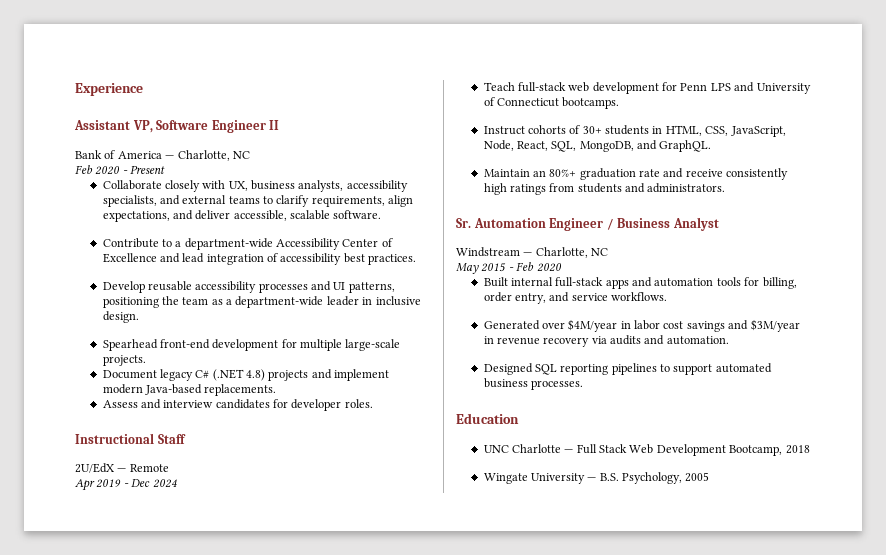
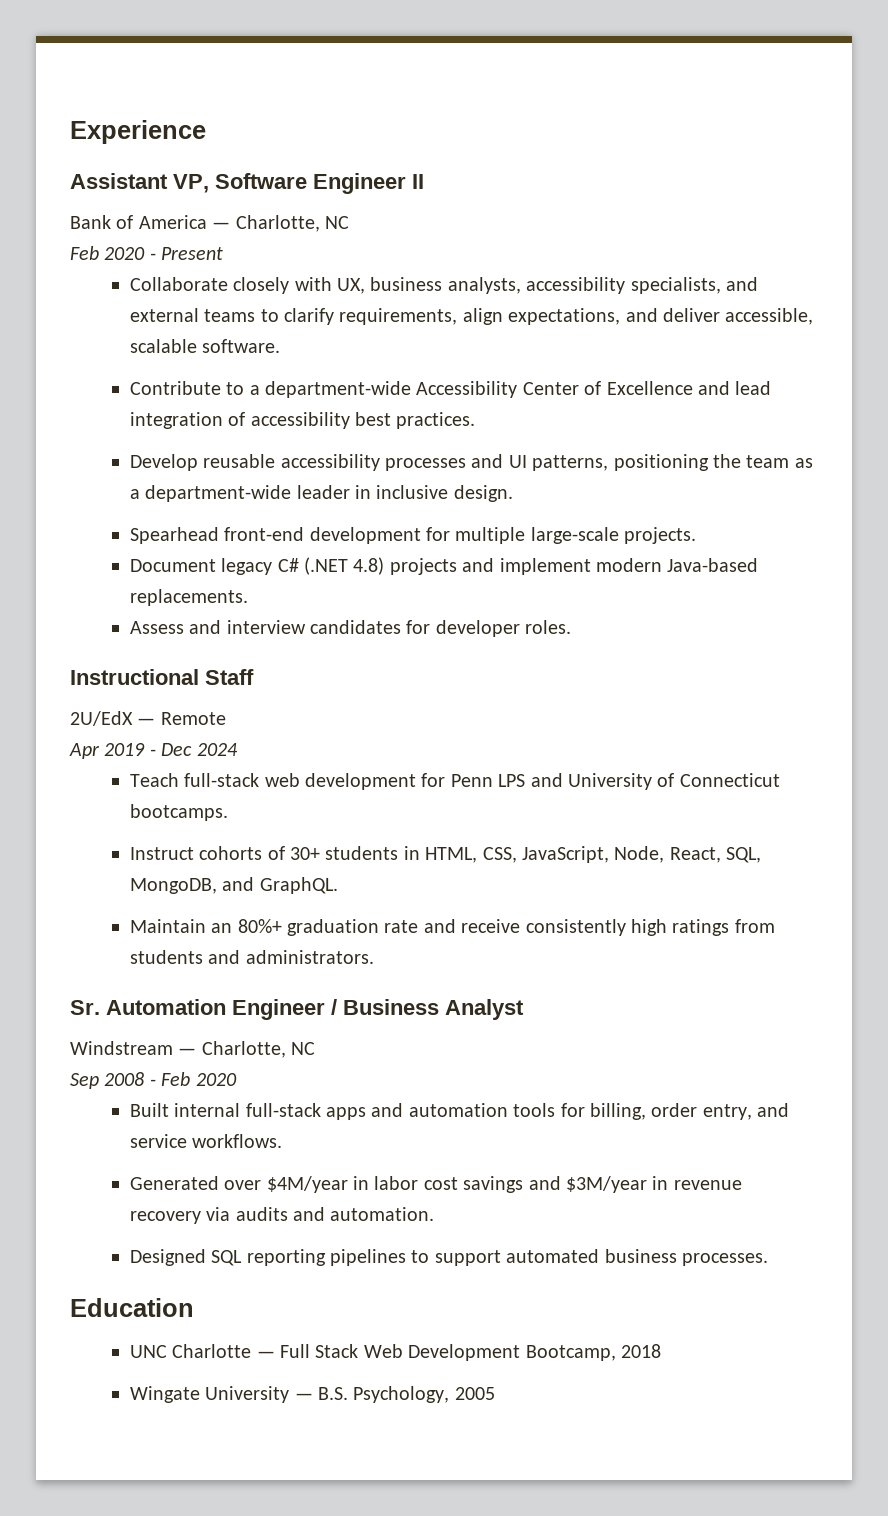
- May 2015 - Feb 2020
+ Sep 2008 - Feb 2020

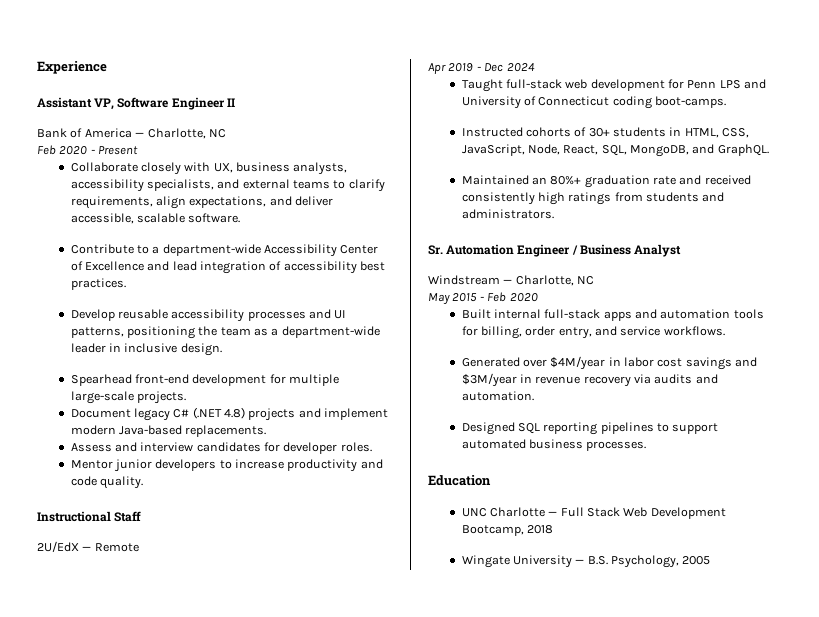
+ Mentor junior developers to increase productivity and code quality.
- Teach full-stack web development for Penn LPS and University of Connecticut bootcamps.
- Instruct cohorts of 30+ students in HTML, CSS, JavaScript, Node, React, SQL, MongoDB, and GraphQL.
+ Taught full-stack web development for Penn LPS and University of Connecticut coding boot-camps.
+ Instructed cohorts of 30+ students in HTML, CSS, JavaScript, Node, React, SQL, MongoDB, and GraphQL.
- Maintain an 80%+ graduation rate and receive consistently high ratings from students and administrators.
+ Maintained an 80%+ graduation rate and received consistently high ratings from students and administrators.
- Sep 2008 - Feb 2020
+ May 2015 - Feb 2020

